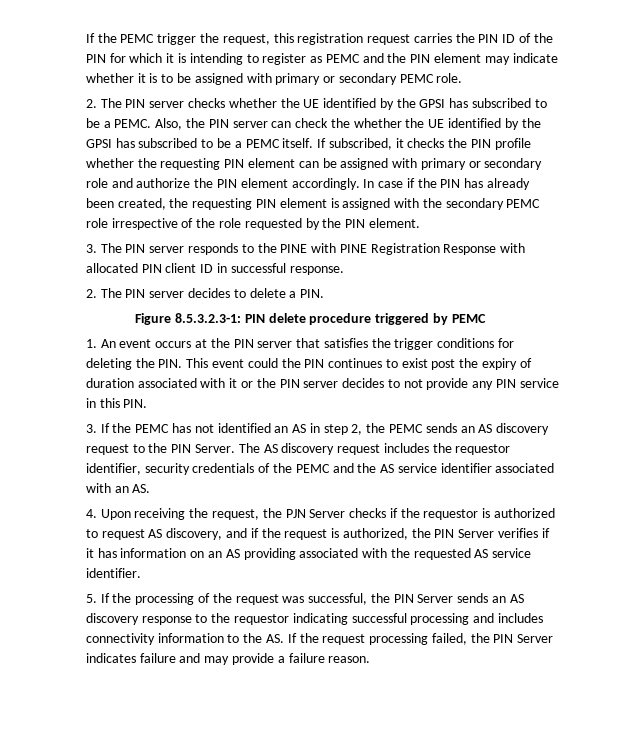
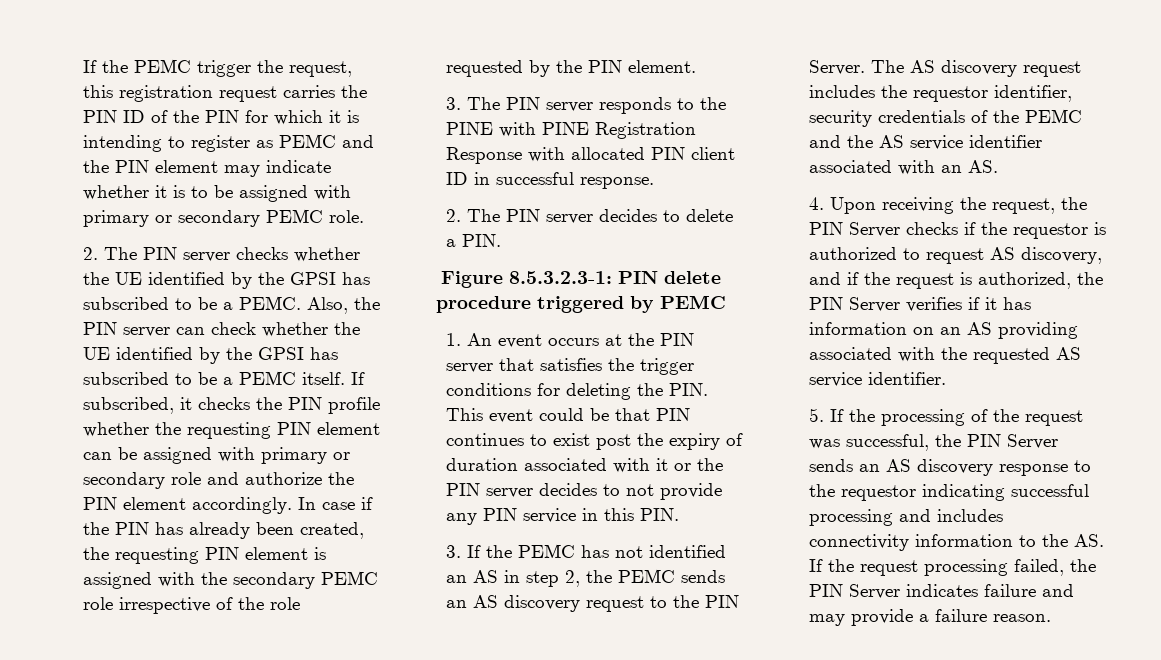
- Also, the PIN server can check the whether the UE identified by the GPSI has subscribed to be a PEMC itself.
+ Also, the PIN server can check whether the UE identified by the GPSI has subscribed to be a PEMC itself.
- 1. An event occurs at the PIN server that satisfies the trigger conditions for deleting the PIN. This event could the PIN continues to exist post the expiry of duration associated with it or the PIN server decides to not provide any PIN service in this PIN.
+ 1. An event occurs at the PIN server that satisfies the trigger conditions for deleting the PIN. This event could be that PIN continues to exist post the expiry of duration associated with it or the PIN server decides to not provide any PIN service in this PIN.
- 4. Upon receiving the request, the PJN Server checks if the requestor is authorized to request AS discovery, and if the request is authorized, the PIN Server verifies if it has information on an AS providing associated with the requested AS service identifier.
+ 4. Upon receiving the request, the PIN Server checks if the requestor is authorized to request AS discovery, and if the request is authorized, the PIN Server verifies if it has information on an AS providing associated with the requested AS service identifier.

